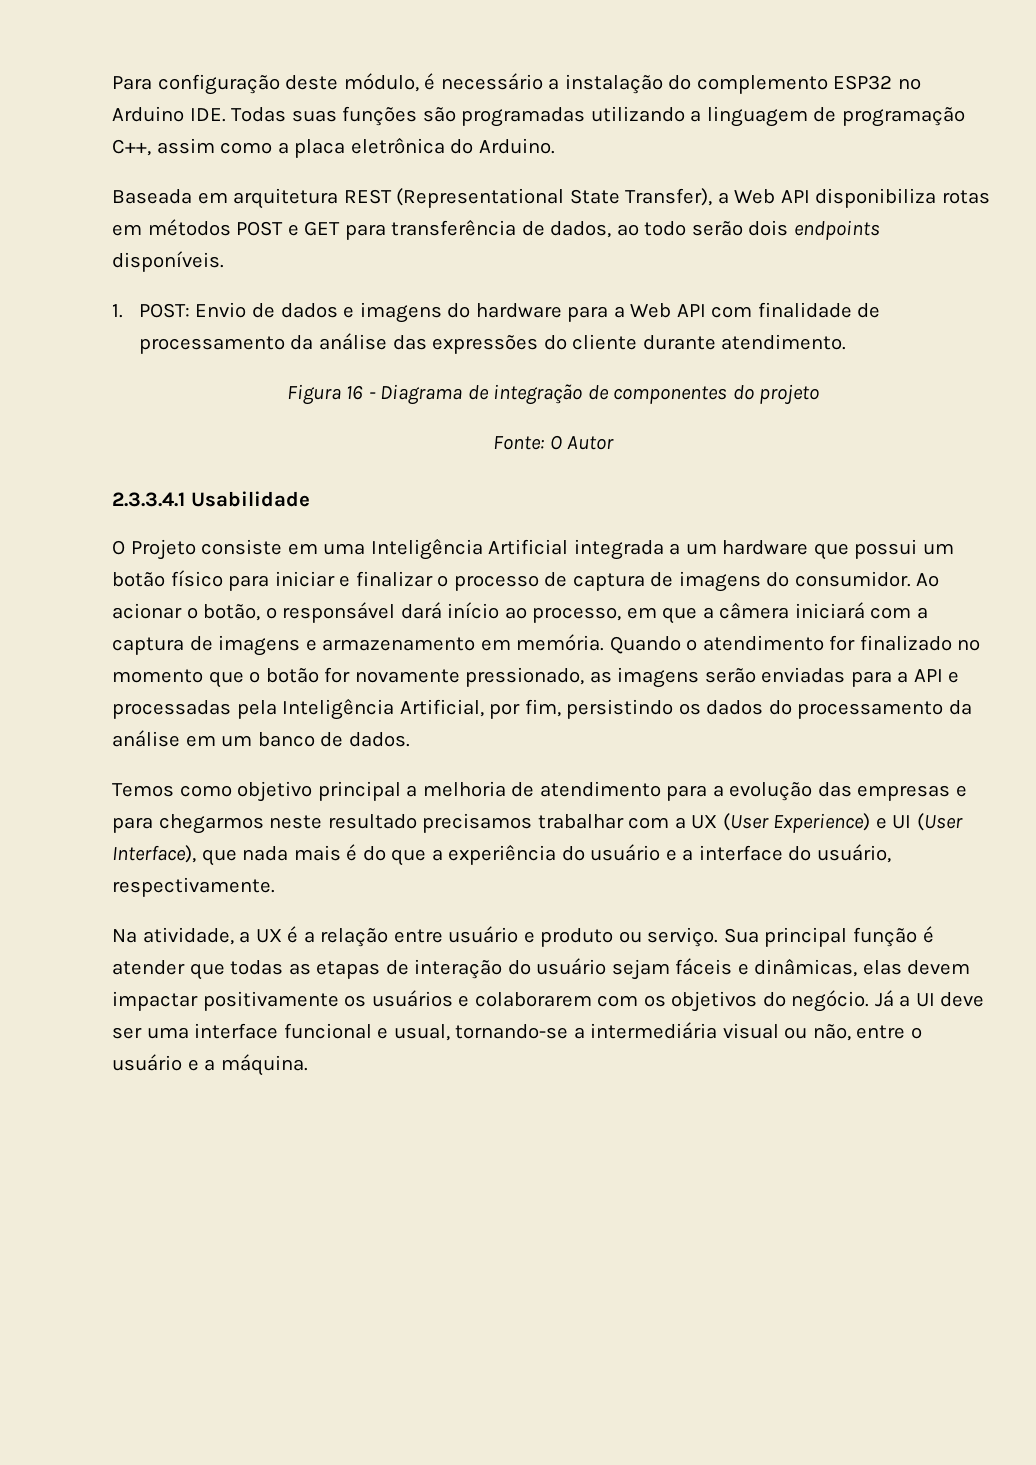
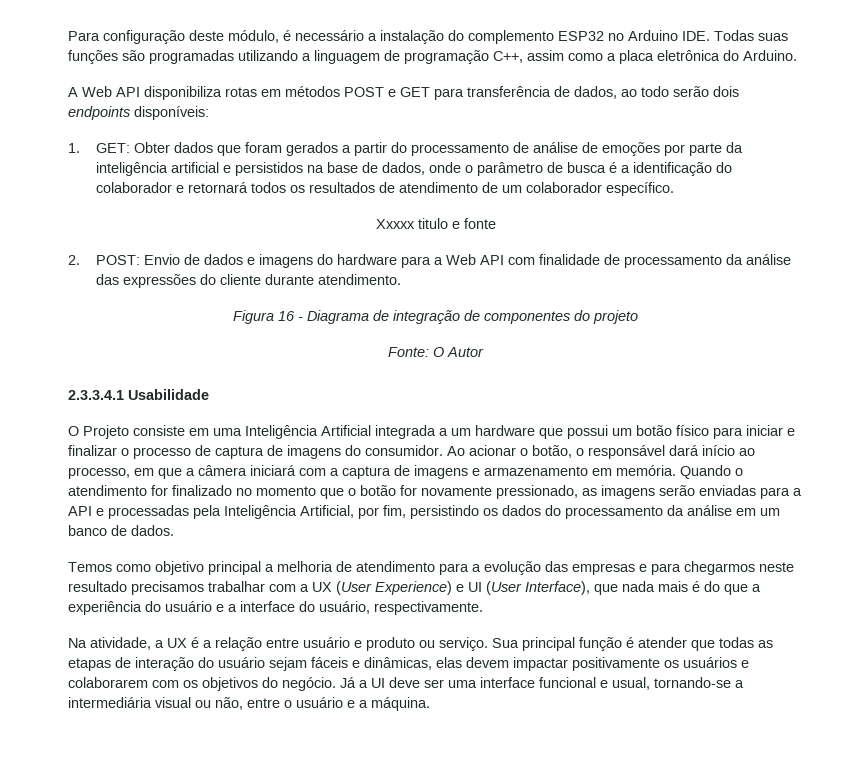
- Baseada em arquitetura REST (Representational State Transfer), a Web API disponibiliza rotas em métodos POST e GET para transferência de dados, ao todo serão dois endpoints disponíveis.
- 1. POST: Envio de dados e imagens do hardware para a Web API com finalidade de processamento da análise das expressões do cliente durante atendimento.
+ A Web API disponibiliza rotas em métodos POST e GET para transferência de dados, ao todo serão dois endpoints disponíveis:
+ 1. GET: Obter dados que foram gerados a partir do processamento de análise de emoções por parte da inteligência artificial e persistidos na base de dados, onde o parâmetro de busca é a identificação do colaborador e retornará todos os resultados de atendimento de um colaborador específico.
+ Xxxxx titulo e fonte
+ 2. POST: Envio de dados e imagens do hardware para a Web API com finalidade de processamento da análise das expressões do cliente durante atendimento.

